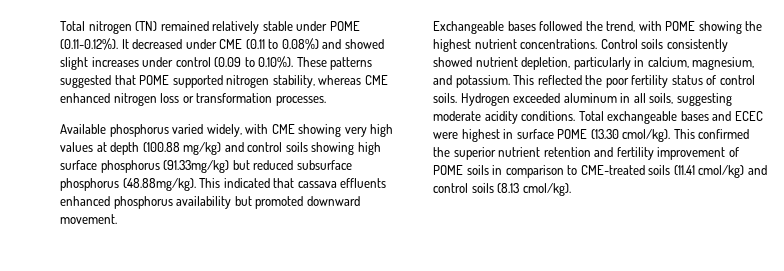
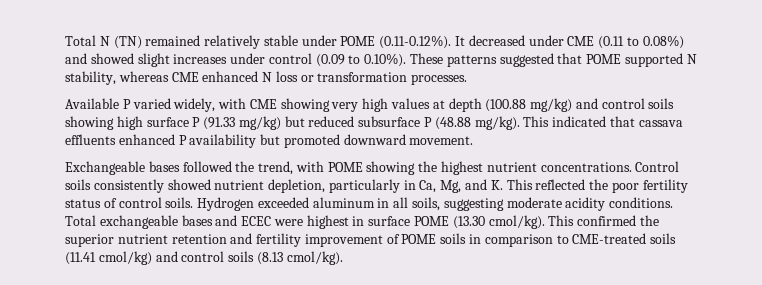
- Total nitrogen (TN) remained relatively stable under POME (0.11-0.12%). It decreased under CME (0.11 to 0.08%) and showed slight increases under control (0.09 to 0.10%). These patterns suggested that POME supported nitrogen stability, whereas CME enhanced nitrogen loss or transformation processes.
+ Total N (TN) remained relatively stable under POME (0.11-0.12%). It decreased under CME (0.11 to 0.08%) and showed slight increases under control (0.09 to 0.10%). These patterns suggested that POME supported N stability, whereas CME enhanced N loss or transformation processes.
- Available phosphorus varied widely, with CME showing very high values at depth (100.88 mg/kg) and control soils showing high surface phosphorus (91.33mg/kg) but reduced subsurface phosphorus (48.88mg/kg). This indicated that cassava effluents enhanced phosphorus availability but promoted downward movement.
+ Available P varied widely, with CME showing very high values at depth (100.88 mg/kg) and control soils showing high surface P (91.33 mg/kg) but reduced subsurface P (48.88 mg/kg). This indicated that cassava effluents enhanced P availability but promoted downward movement.
- Control soils consistently showed nutrient depletion, particularly in calcium, magnesium, and potassium. This reflected the poor fertility status of control soils.
+ Control soils consistently showed nutrient depletion, particularly in Ca, Mg, and K. This reflected the poor fertility status of control soils.

